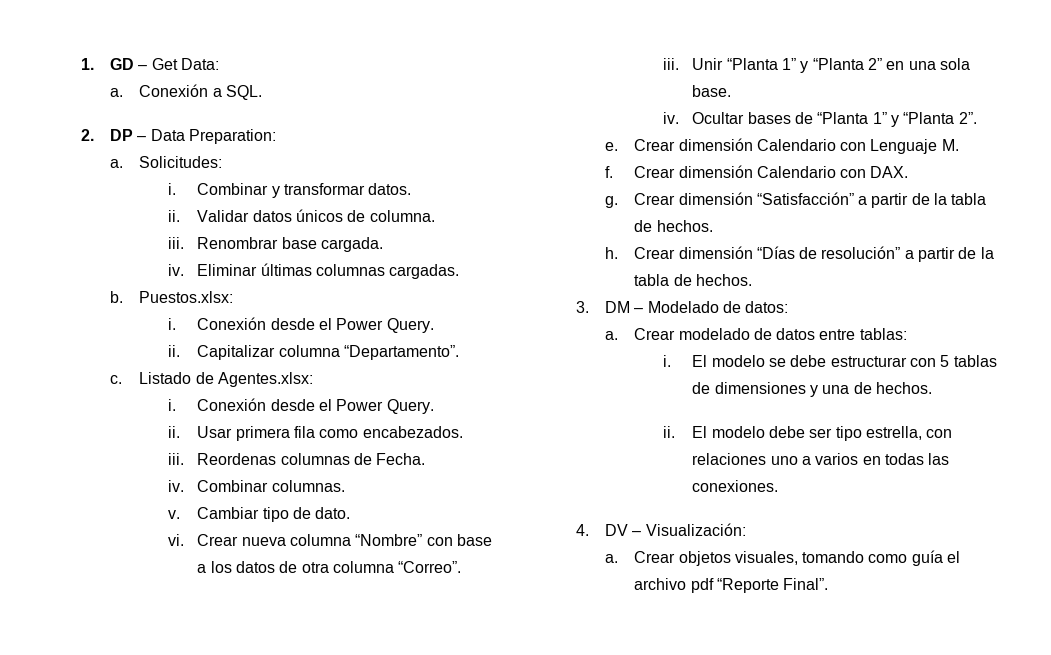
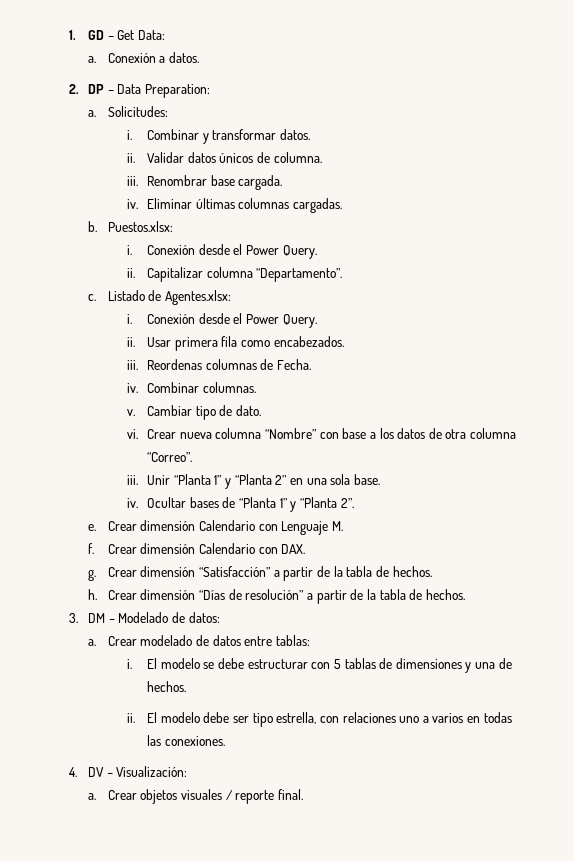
- Conexión a SQL.
+ Conexión a datos.
- Crear objetos visuales, tomando como guía el archivo pdf “Reporte Final”.
+ Crear objetos visuales / reporte final.

